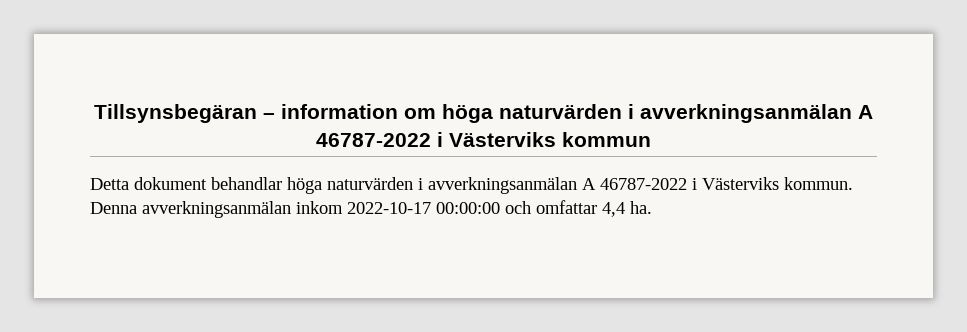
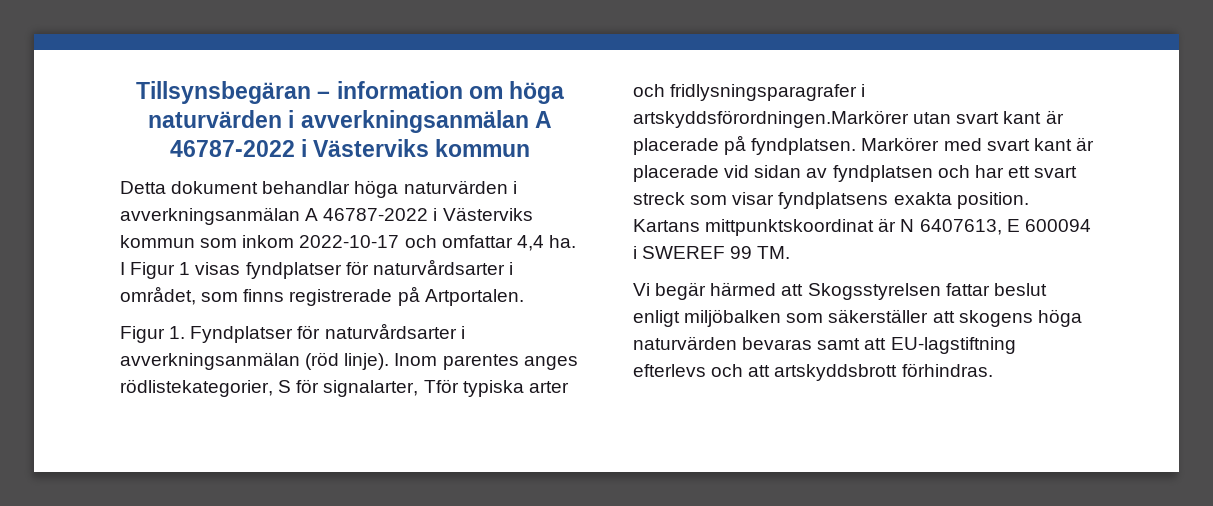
- Detta dokument behandlar höga naturvärden i avverkningsanmälan A 46787-2022 i Västerviks kommun. Denna avverkningsanmälan inkom 2022-10-17 00:00:00 och omfattar 4,4 ha.
+ Detta dokument behandlar höga naturvärden i avverkningsanmälan A 46787-2022 i Västerviks kommun som inkom 2022-10-17 och omfattar 4,4 ha.
+ I Figur 1 visas fyndplatser för naturvårdsarter i området, som finns registrerade på Artportalen.
+ Figur 1. Fyndplatser för naturvårdsarter i avverkningsanmälan (röd linje). Inom parentes anges rödlistekategorier, S för signalarter, Tför typiska arter och fridlysningsparagrafer i artskyddsförordningen.Markörer utan svart kant är placerade på fyndplatsen. Markörer med svart kant är placerade vid sidan av fyndplatsen och har ett svart streck som visar fyndplatsens exakta position. Kartans mittpunktskoordinat är N 6407613, E 600094 i SWEREF 99 TM.
+ Vi begär härmed att Skogsstyrelsen fattar beslut enligt miljöbalken som säkerställer att skogens höga naturvärden bevaras samt att EU-lagstiftning efterlevs och att artskyddsbrott förhindras.

